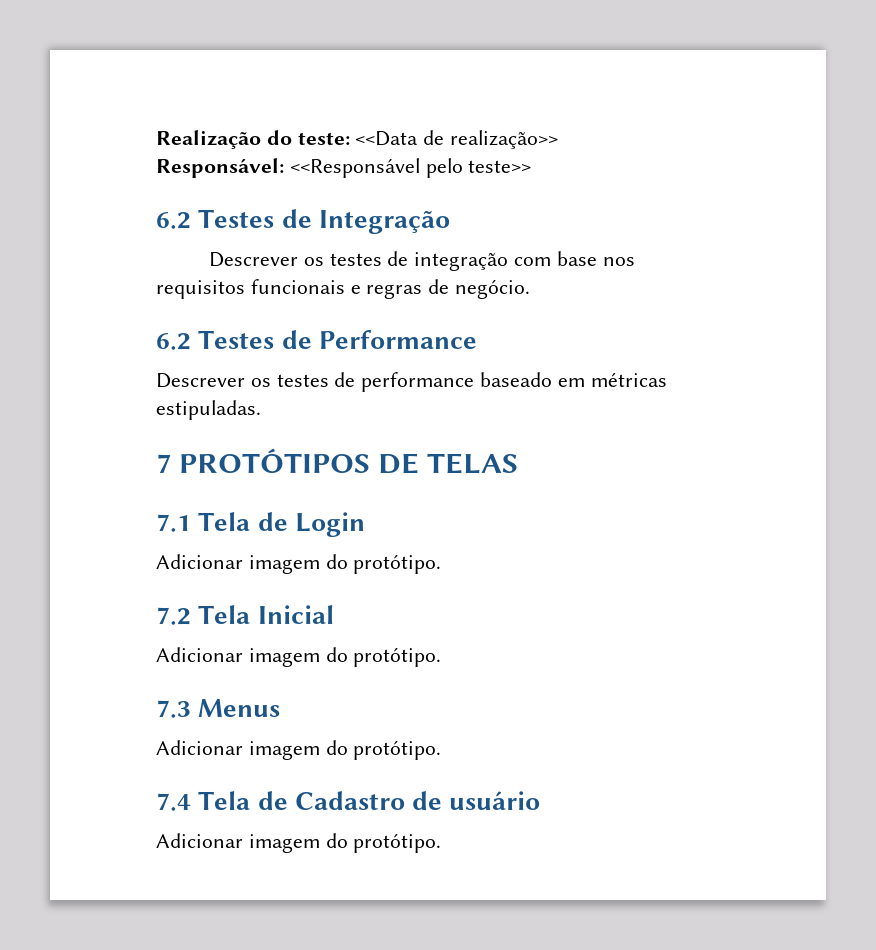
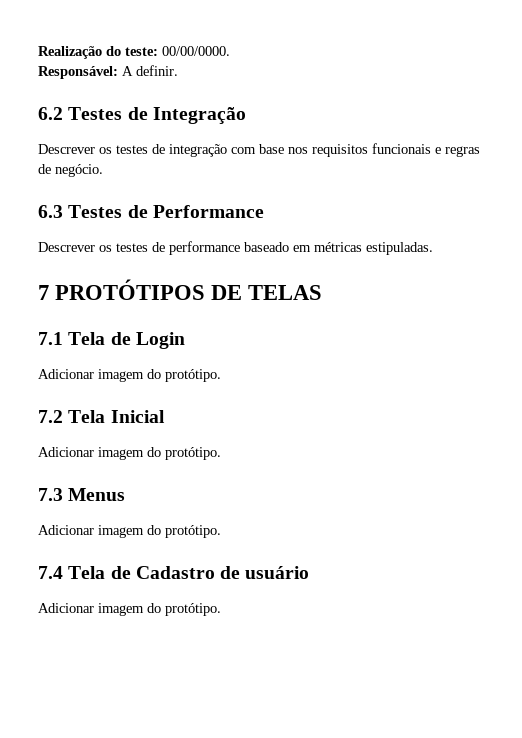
- Realização do teste: <<Data de realização>>
- Responsável: <<Responsável pelo teste>>
+ Realização do teste: 00/00/0000.
+ Responsável: A definir.
- 6.2 Testes de Performance
+ 6.3 Testes de Performance

